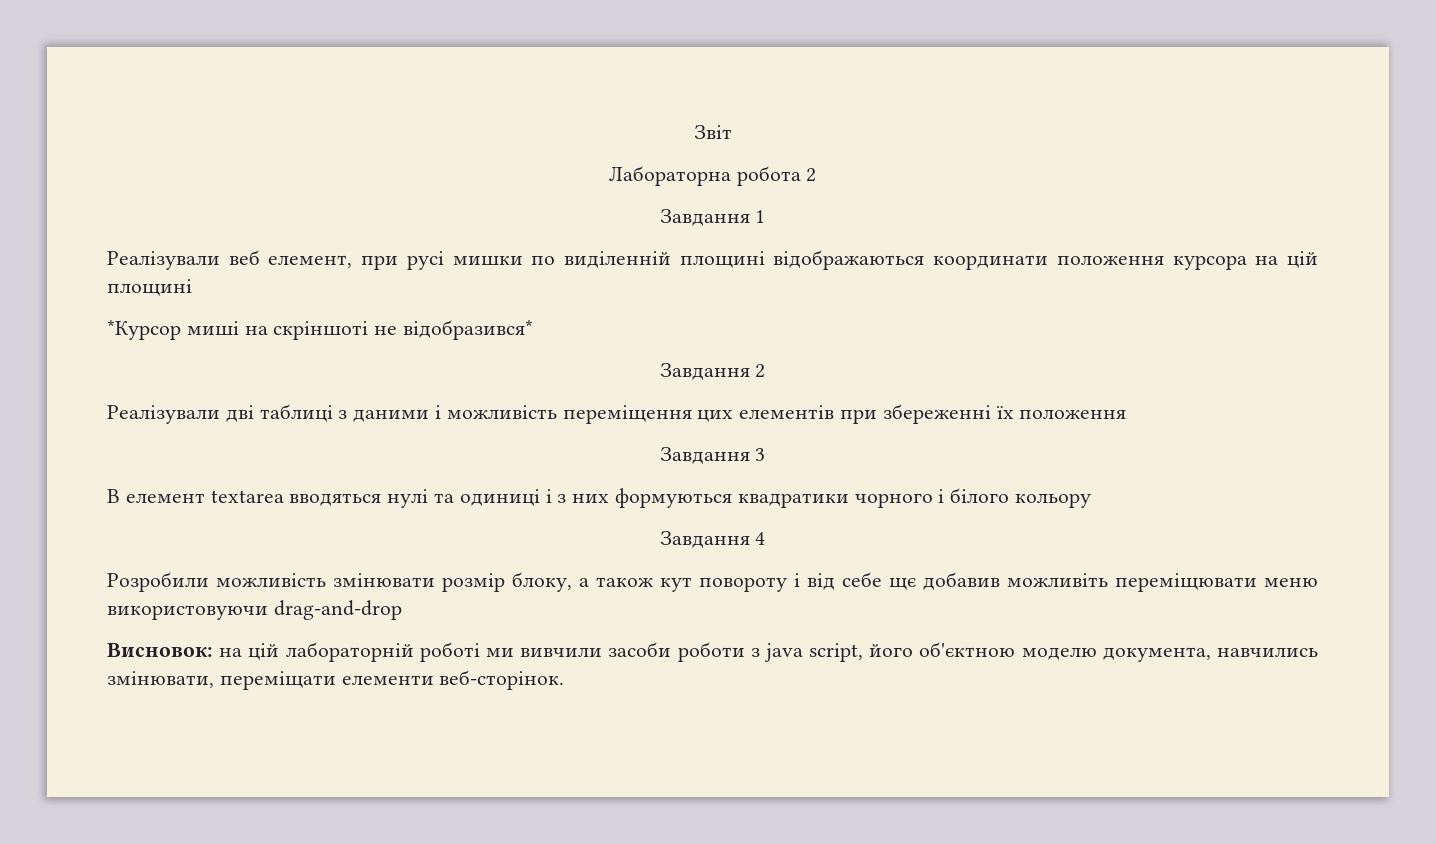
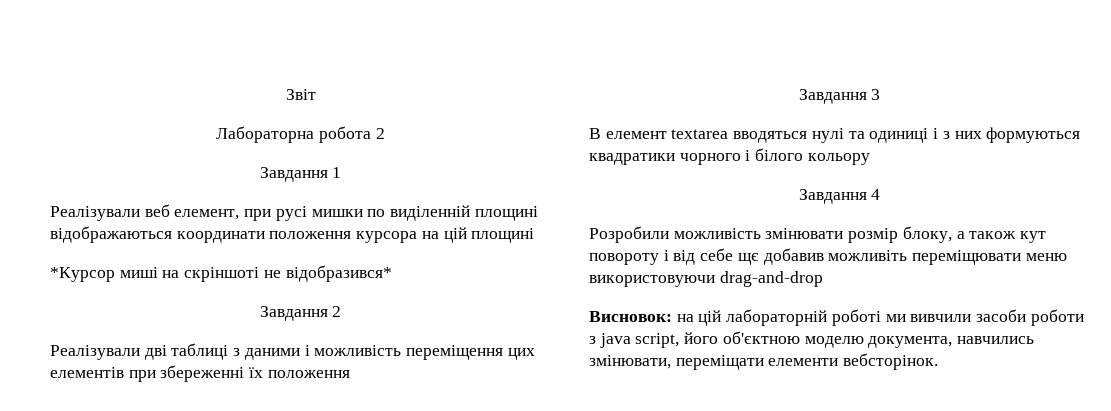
- Висновок: на цій лабораторній роботі ми вивчили засоби роботи з java script, його об'єктною моделю документа, навчились змінювати, переміщати елементи веб-сторінок.
+ Висновок: на цій лабораторній роботі ми вивчили засоби роботи з java script, його об'єктною моделю документа, навчились змінювати, переміщати елементи вебсторінок.

